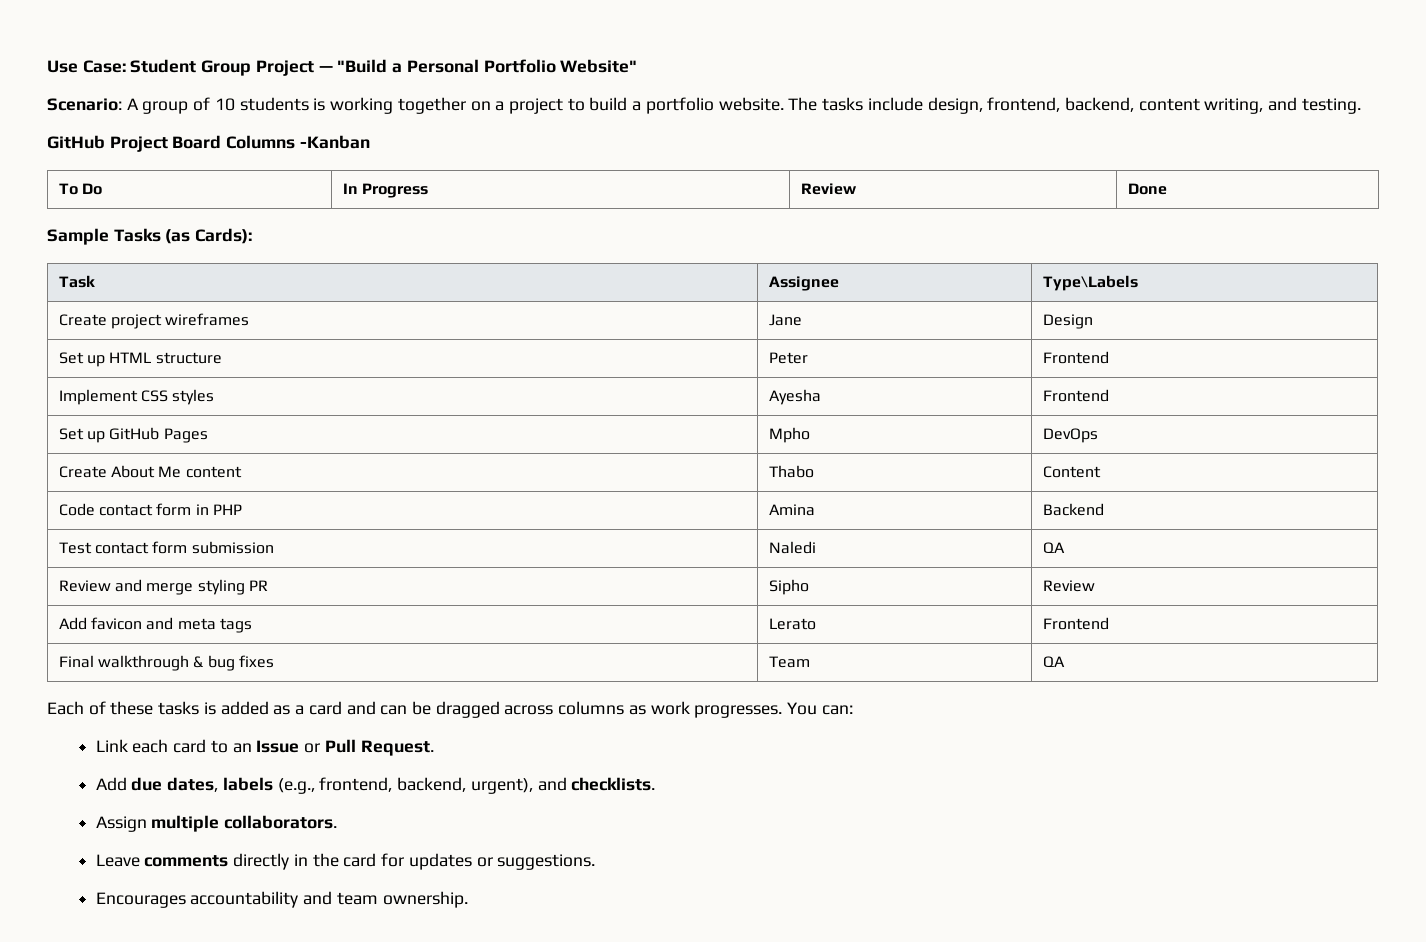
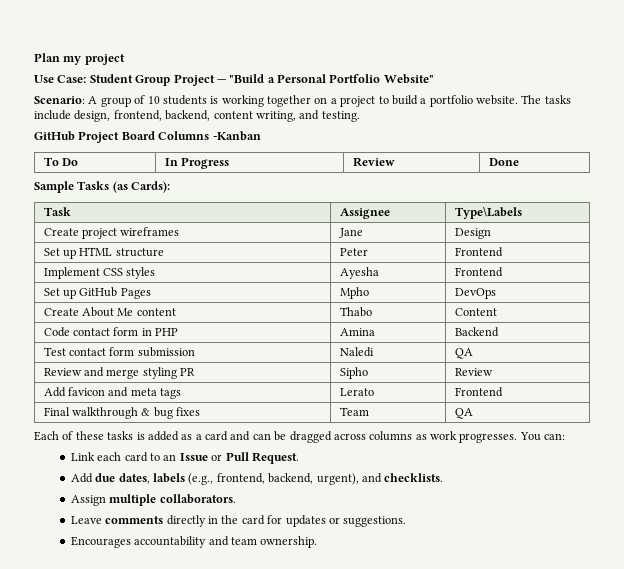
+ Plan my project

